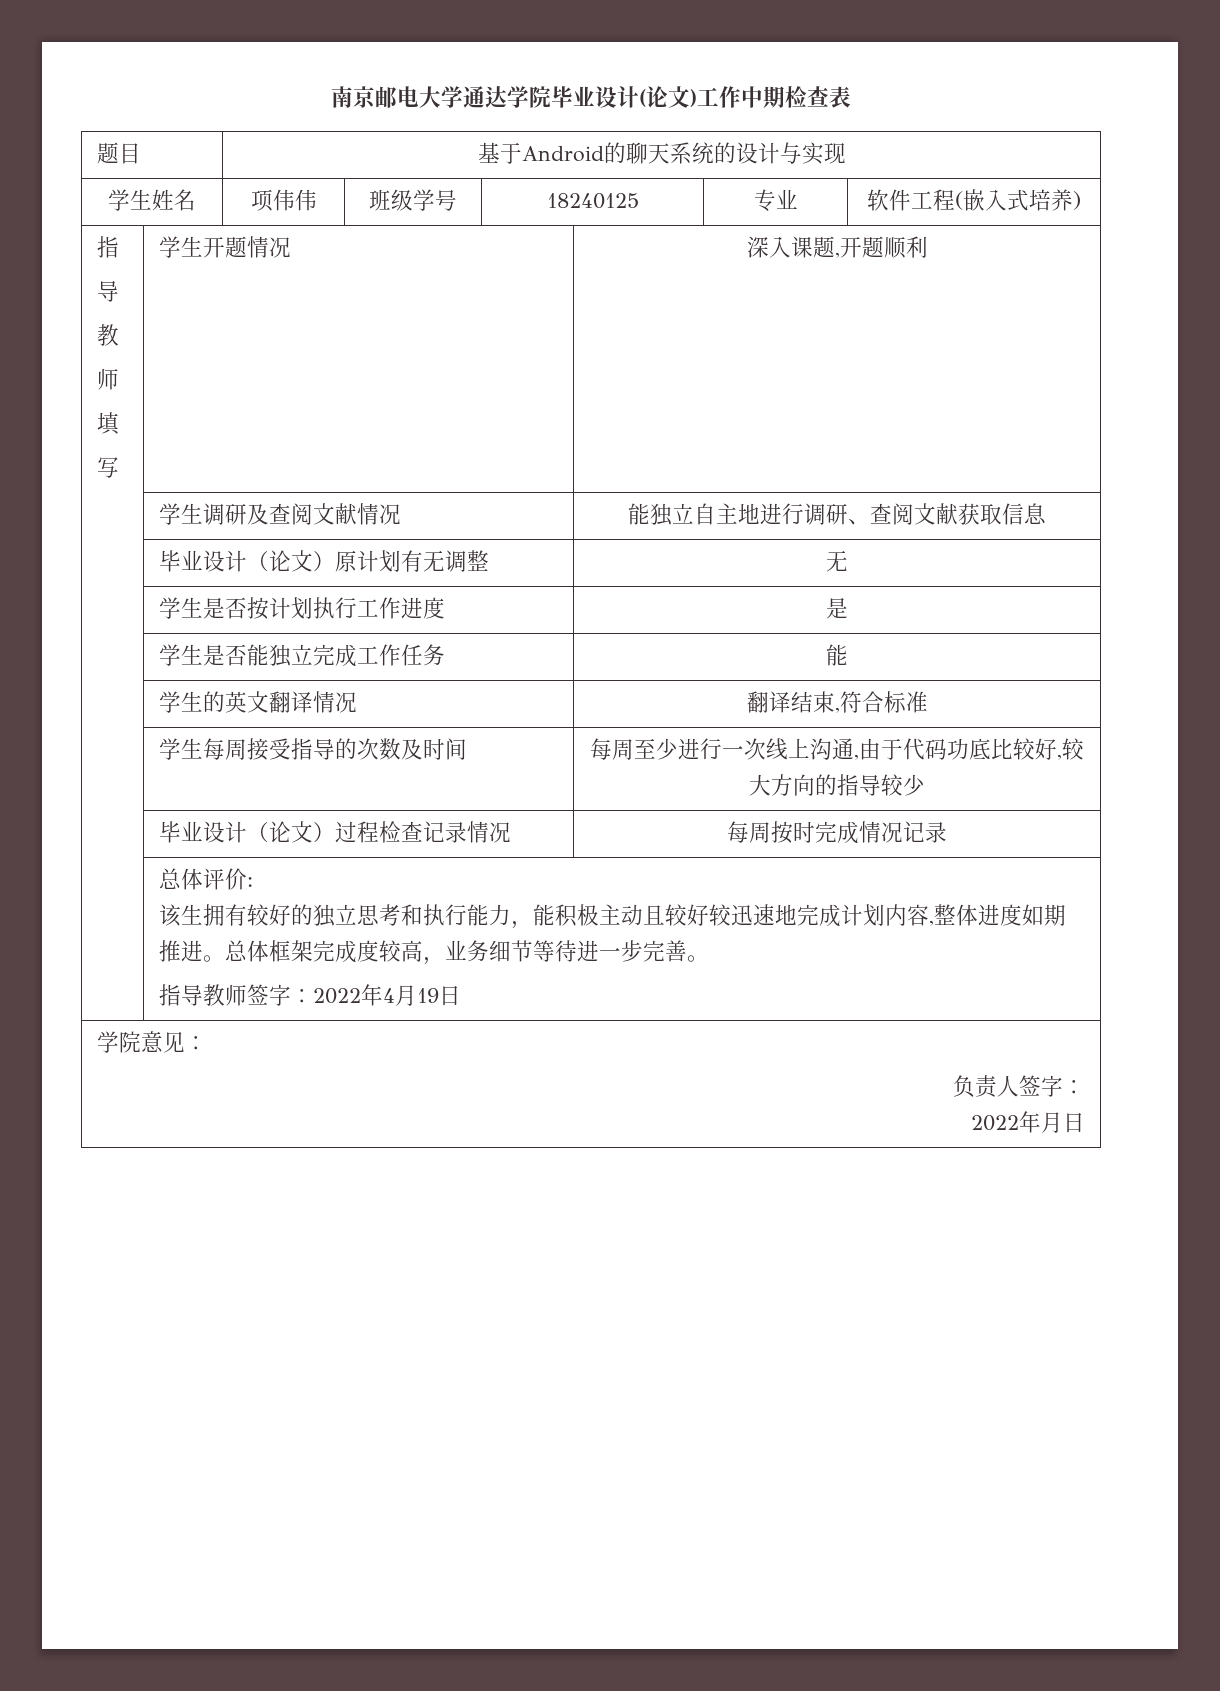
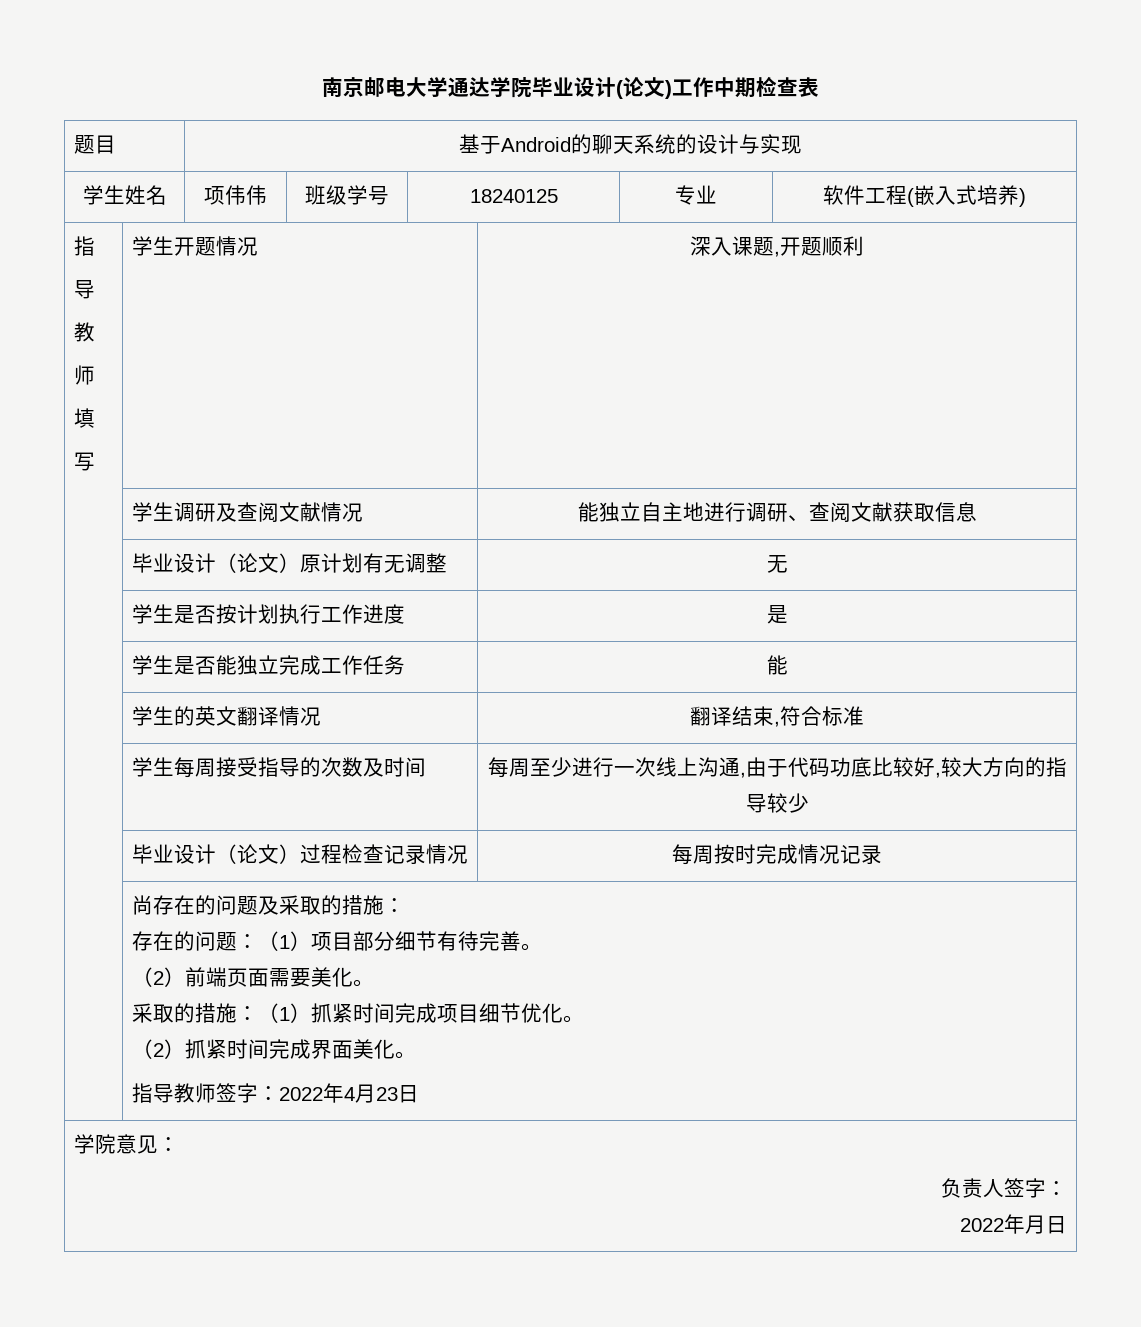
- 总体评价:
- 该生拥有较好的独立思考和执行能力，能积极主动且较好较迅速地完成计划内容,整体进度如期推进。总体框架完成度较高，业务细节等待进一步完善。
+ 尚存在的问题及采取的措施：
+ 存在的问题：（1）项目部分细节有待完善。
+ （2）前端页面需要美化。
+ 采取的措施：（1）抓紧时间完成项目细节优化。
+ （2）抓紧时间完成界面美化。
- 指导教师签字：2022年4月19日
+ 指导教师签字：2022年4月23日

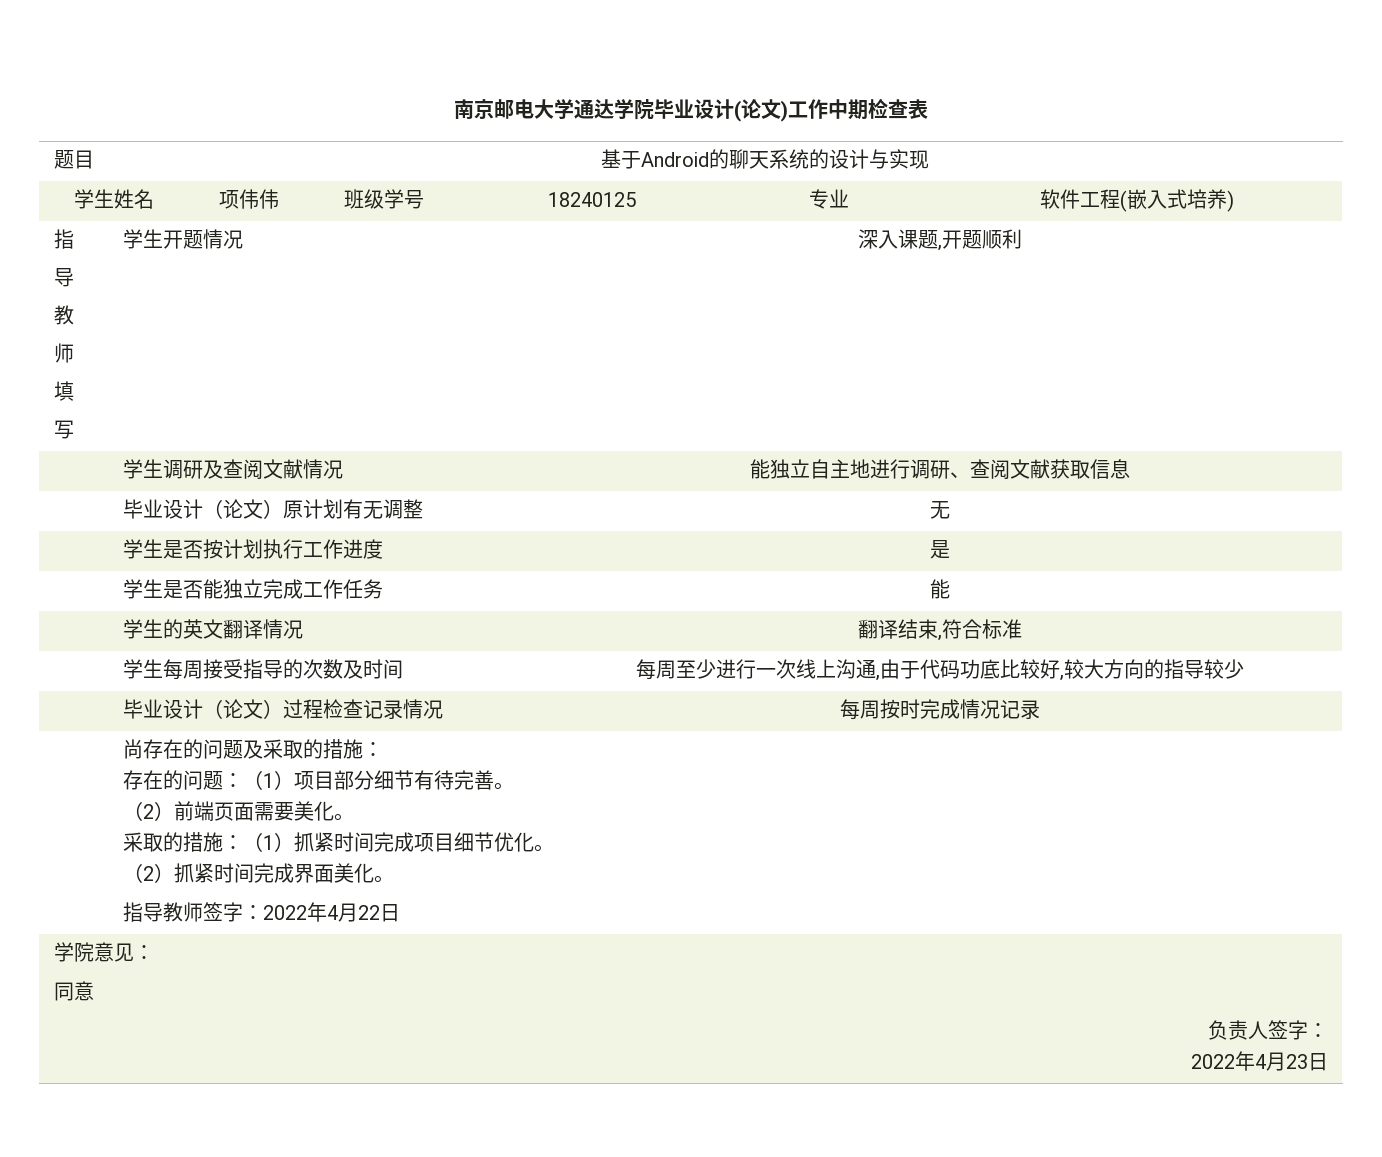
- 指导教师签字：2022年4月23日
+ 指导教师签字：2022年4月22日
  学院意见：
+ 同意
  负责人签字：
- 2022年月日
+ 2022年4月23日

